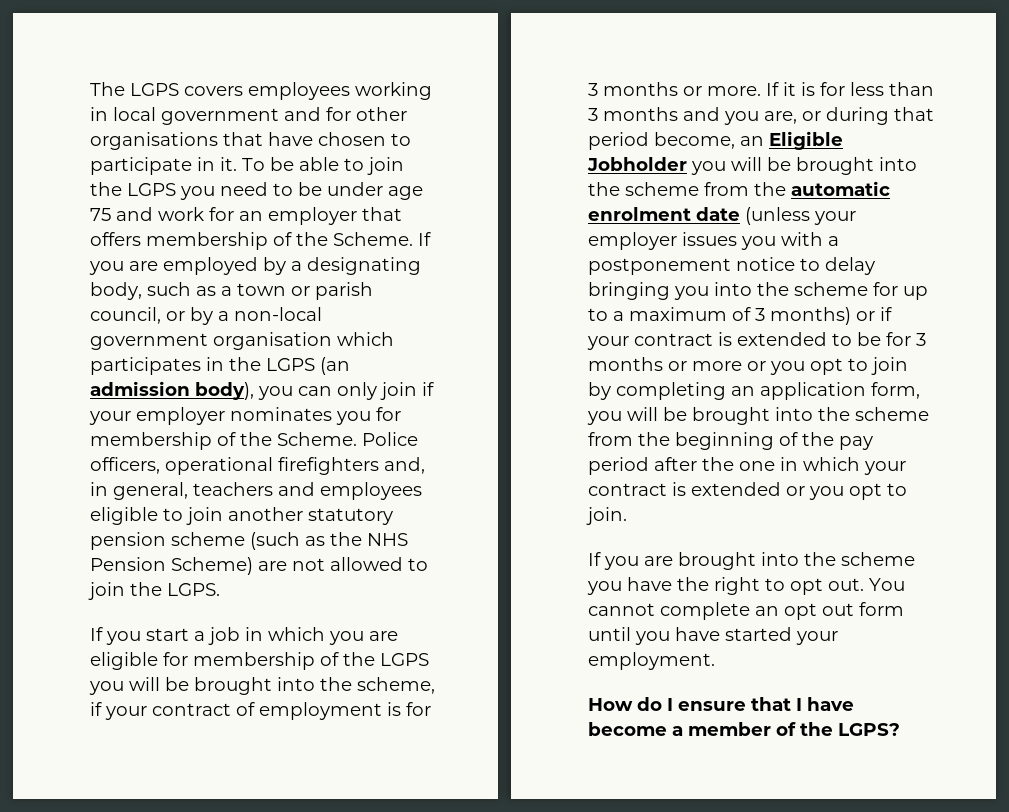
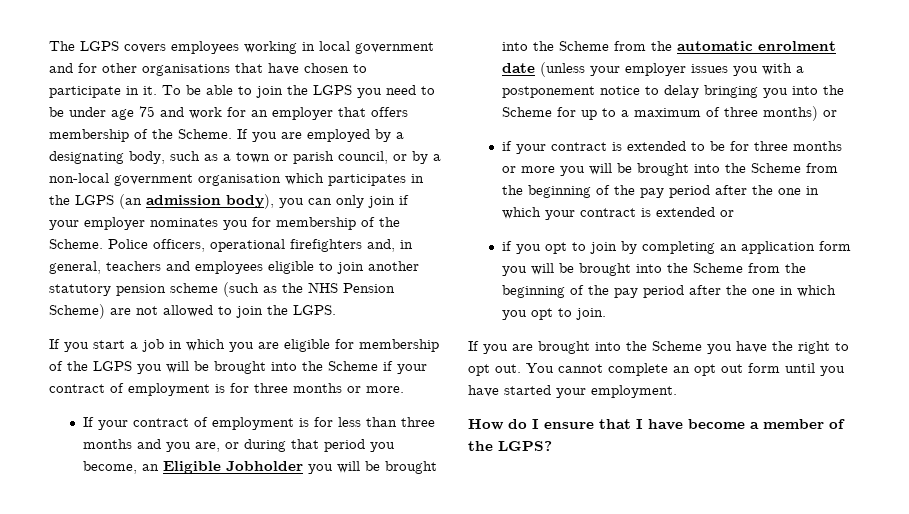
- If you start a job in which you are eligible for membership of the LGPS you will be brought into the scheme, if your contract of employment is for 3 months or more. If it is for less than 3 months and you are, or during that period become, an Eligible Jobholder you will be brought into the scheme from the automatic enrolment date (unless your employer issues you with a postponement notice to delay bringing you into the scheme for up to a maximum of 3 months) or if your contract is extended to be for 3 months or more or you opt to join by completing an application form, you will be brought into the scheme from the beginning of the pay period after the one in which your contract is extended or you opt to join.
+ If you start a job in which you are eligible for membership of the LGPS you will be brought into the Scheme if your contract of employment is for three months or more.
+ If your contract of employment is for less than three months and you are, or during that period you become, an Eligible Jobholder you will be brought into the Scheme from the automatic enrolment date (unless your employer issues you with a postponement notice to delay bringing you into the Scheme for up to a maximum of three months) or
+ if your contract is extended to be for three months or more you will be brought into the Scheme from the beginning of the pay period after the one in which your contract is extended or
+ if you opt to join by completing an application form you will be brought into the Scheme from the beginning of the pay period after the one in which you opt to join.
- If you are brought into the scheme you have the right to opt out.
+ If you are brought into the Scheme you have the right to opt out.

